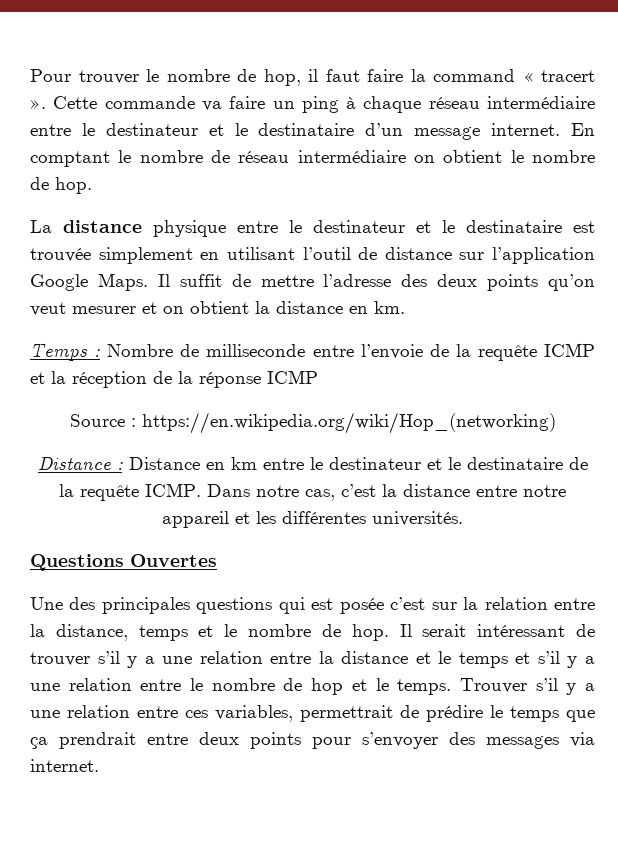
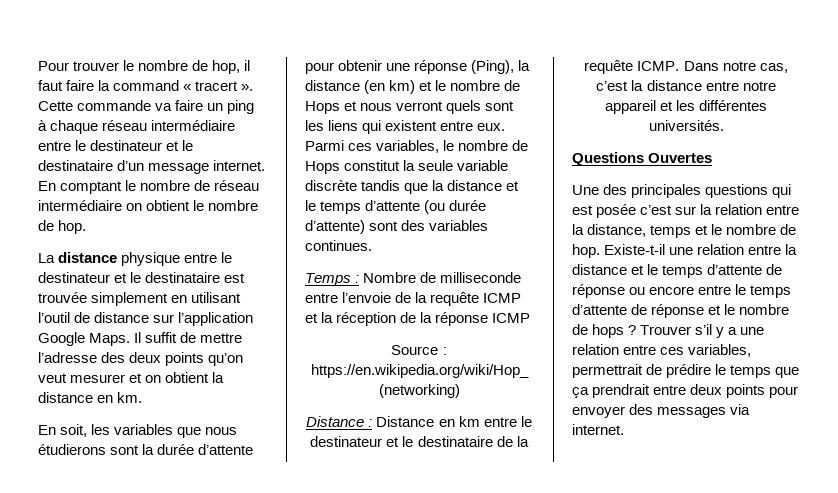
+ En soit, les variables que nous étudierons sont la durée d’attente pour obtenir une réponse (Ping), la distance (en km) et le nombre de Hops et nous verront quels sont les liens qui existent entre eux. Parmi ces variables, le nombre de Hops constitut la seule variable discrète tandis que la distance et le temps d’attente (ou durée d’attente) sont des variables continues.
- Il serait intéressant de trouver s’il y a une relation entre la distance et le temps et s’il y a une relation entre le nombre de hop et le temps.
+ Existe-t-il une relation entre la distance et le temps d’attente de réponse ou encore entre le temps d’attente de réponse et le nombre de hops ?
- Trouver s’il y a une relation entre ces variables, permettrait de prédire le temps que ça prendrait entre deux points pour s’envoyer des messages via internet.
+ Trouver s’il y a une relation entre ces variables, permettrait de prédire le temps que ça prendrait entre deux points pour envoyer des messages via internet.

